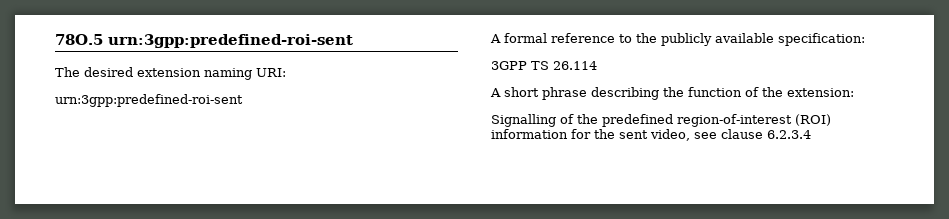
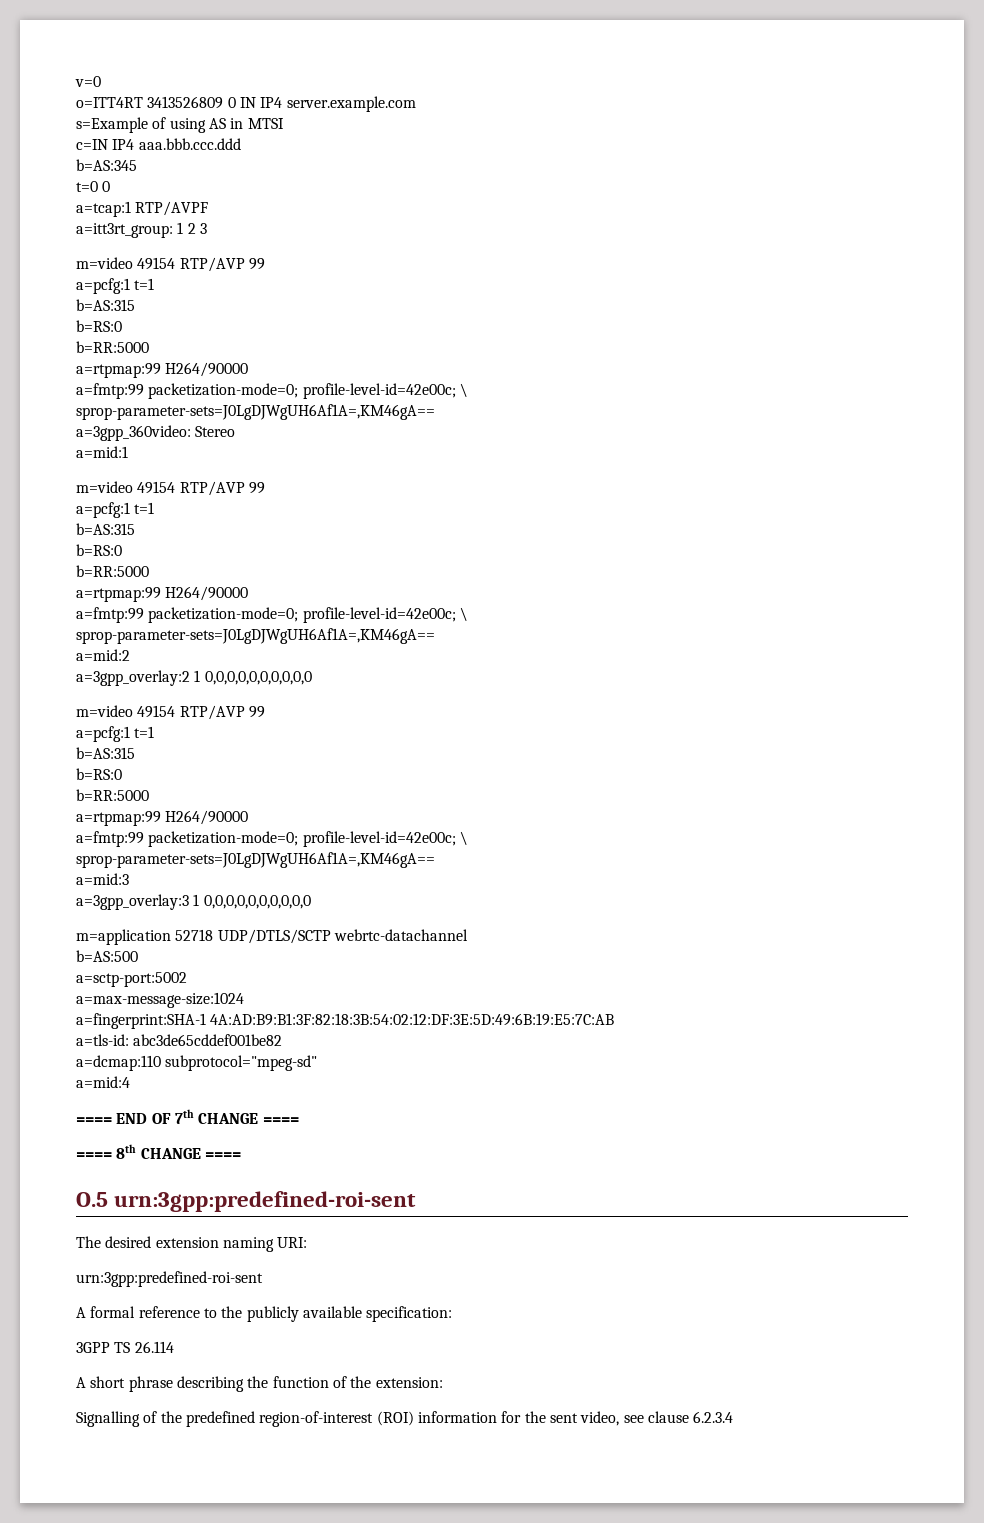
- 78O.5 urn:3gpp:predefined-roi-sent
+ v=0
+ o=ITT4RT 3413526809 0 IN IP4 server.example.com
+ s=Example of using AS in MTSI
+ c=IN IP4 aaa.bbb.ccc.ddd
+ b=AS:345
+ t=0 0
+ a=tcap:1 RTP/AVPF
+ a=itt3rt_group: 1 2 3
+ m=video 49154 RTP/AVP 99
+ a=pcfg:1 t=1
+ b=AS:315
+ b=RS:0
+ b=RR:5000
+ a=rtpmap:99 H264/90000
+ a=fmtp:99 packetization-mode=0; profile-level-id=42e00c; \
+ sprop-parameter-sets=J0LgDJWgUH6Af1A=,KM46gA==
+ a=3gpp_360video: Stereo
+ a=mid:1
+ m=video 49154 RTP/AVP 99
+ a=pcfg:1 t=1
+ b=AS:315
+ b=RS:0
+ b=RR:5000
+ a=rtpmap:99 H264/90000
+ a=fmtp:99 packetization-mode=0; profile-level-id=42e00c; \
+ sprop-parameter-sets=J0LgDJWgUH6Af1A=,KM46gA==
+ a=mid:2
+ a=3gpp_overlay:2 1 0,0,0,0,0,0,0,0,0,0
+ m=video 49154 RTP/AVP 99
+ a=pcfg:1 t=1
+ b=AS:315
+ b=RS:0
+ b=RR:5000
+ a=rtpmap:99 H264/90000
+ a=fmtp:99 packetization-mode=0; profile-level-id=42e00c; \
+ sprop-parameter-sets=J0LgDJWgUH6Af1A=,KM46gA==
+ a=mid:3
+ a=3gpp_overlay:3 1 0,0,0,0,0,0,0,0,0,0
+ m=application 52718 UDP/DTLS/SCTP webrtc-datachannel
+ b=AS:500
+ a=sctp-port:5002
+ a=max-message-size:1024
+ a=fingerprint:SHA-1 4A:AD:B9:B1:3F:82:18:3B:54:02:12:DF:3E:5D:49:6B:19:E5:7C:AB
+ a=tls-id: abc3de65cddef001be82
+ a=dcmap:110 subprotocol="mpeg-sd"
+ a=mid:4
+ ==== END OF 7th CHANGE ====
+ ==== 8th CHANGE ====
+ O.5 urn:3gpp:predefined-roi-sent

